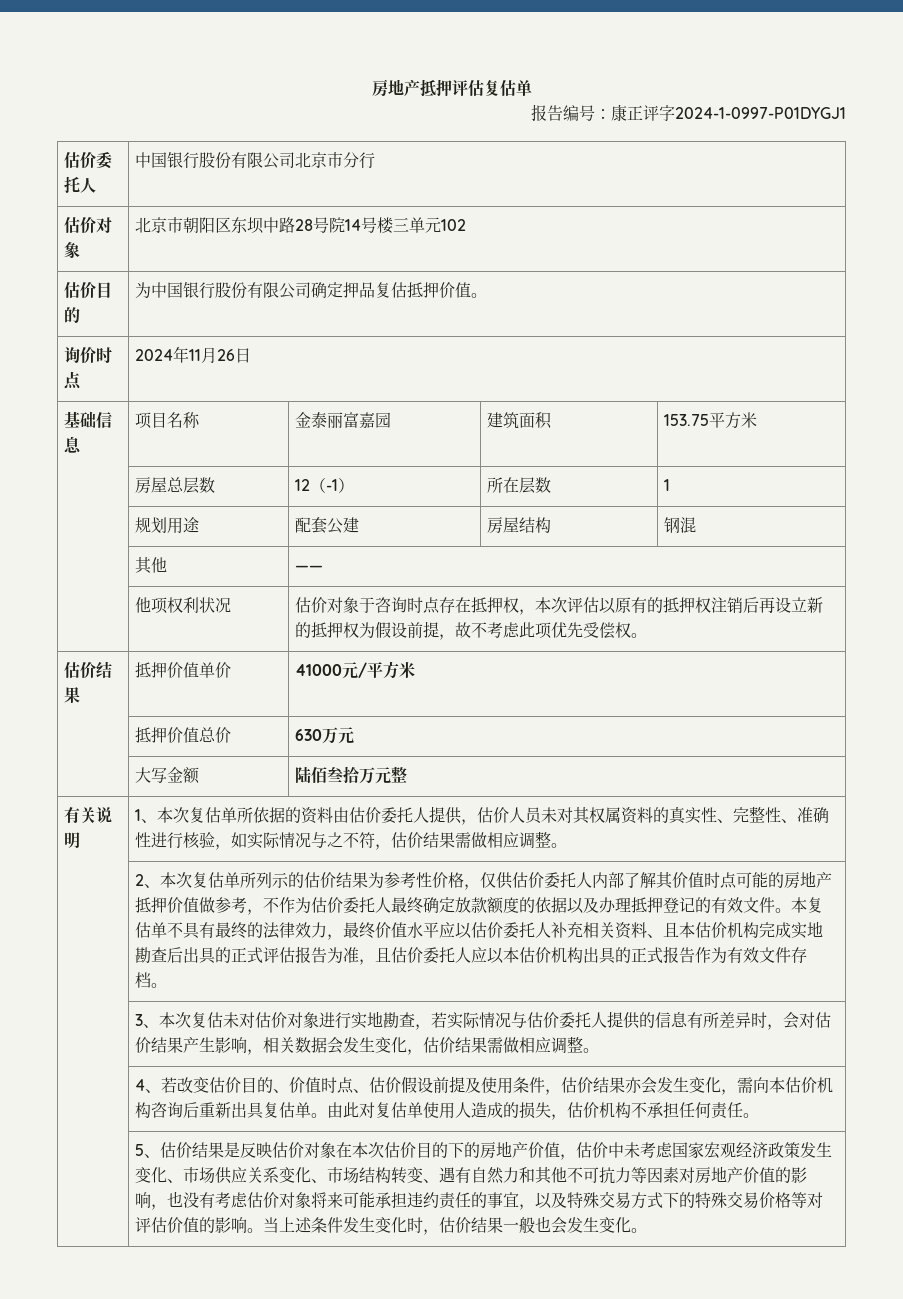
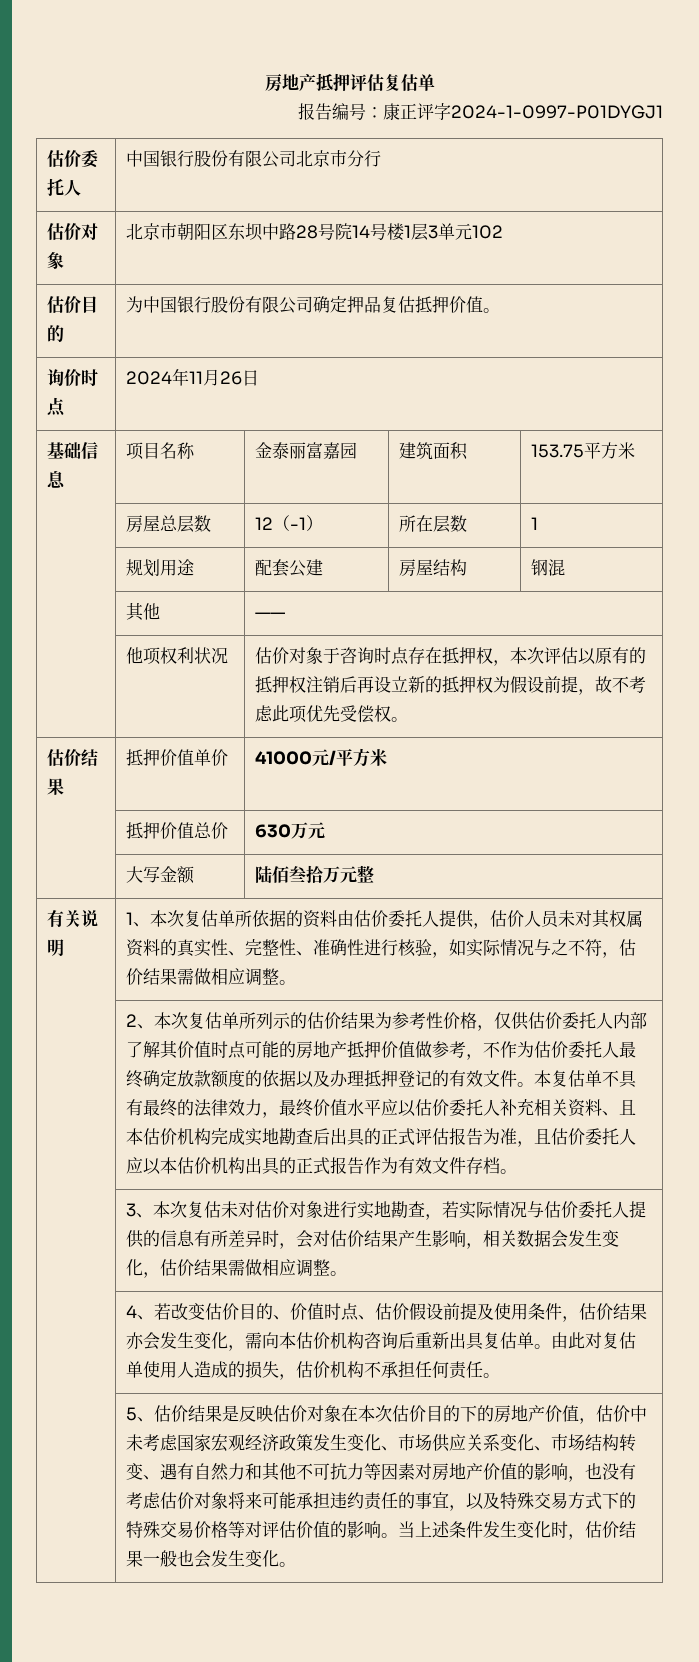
- 估价对象 | 北京市朝阳区东坝中路28号院14号楼三单元102
+ 估价对象 | 北京市朝阳区东坝中路28号院14号楼1层3单元102

